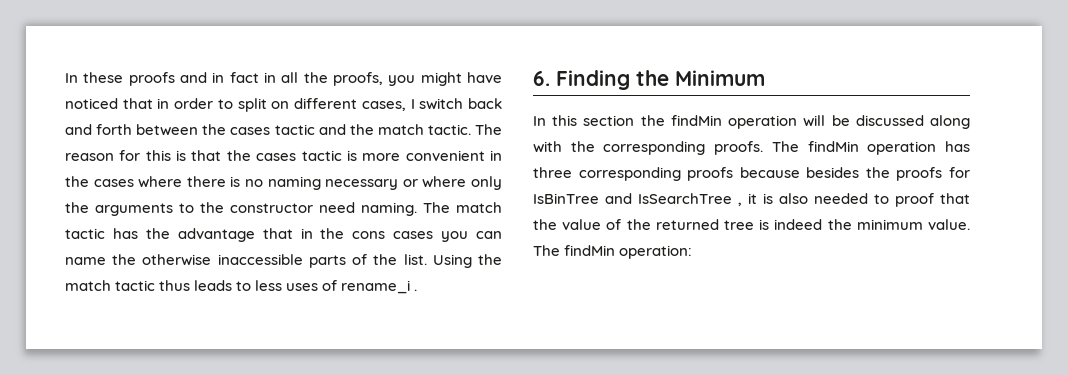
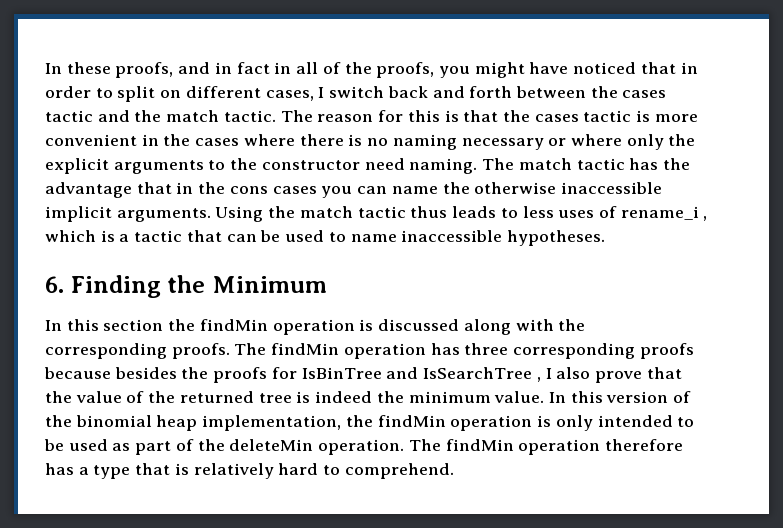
- In these proofs and in fact in all the proofs, you might have noticed that in order to split on different cases, I switch back and forth between the cases tactic and the match tactic.
+ In these proofs, and in fact in all of the proofs, you might have noticed that in order to split on different cases, I switch back and forth between the cases tactic and the match tactic.
- The reason for this is that the cases tactic is more convenient in the cases where there is no naming necessary or where only the arguments to the constructor need naming.
+ The reason for this is that the cases tactic is more convenient in the cases where there is no naming necessary or where only the explicit arguments to the constructor need naming.
- The match tactic has the advantage that in the cons cases you can name the otherwise inaccessible parts of the list.
+ The match tactic has the advantage that in the cons cases you can name the otherwise inaccessible implicit arguments.
- Using the match tactic thus leads to less uses of rename_i .
+ Using the match tactic thus leads to less uses of rename_i , which is a tactic that can be used to name inaccessible hypotheses.
- In this section the findMin operation will be discussed along with the corresponding proofs.
+ In this section the findMin operation is discussed along with the corresponding proofs.
- The findMin operation has three corresponding proofs because besides the proofs for IsBinTree and IsSearchTree , it is also needed to proof that the value of the returned tree is indeed the minimum value.
+ The findMin operation has three corresponding proofs because besides the proofs for IsBinTree and IsSearchTree , I also prove that the value of the returned tree is indeed the minimum value.
- The findMin operation:
+ In this version of the binomial heap implementation, the findMin operation is only intended to be used as part of the deleteMin operation. The findMin operation therefore has a type that is relatively hard to comprehend.

